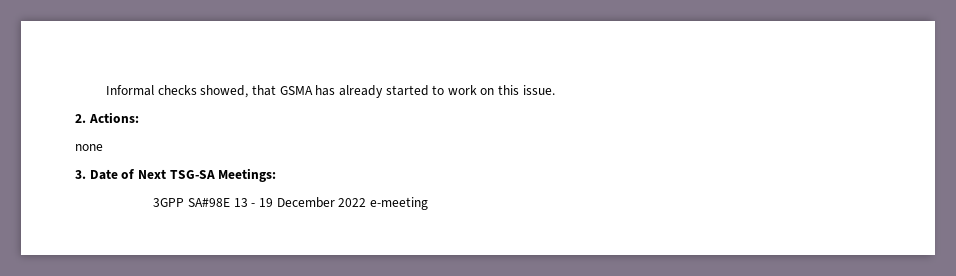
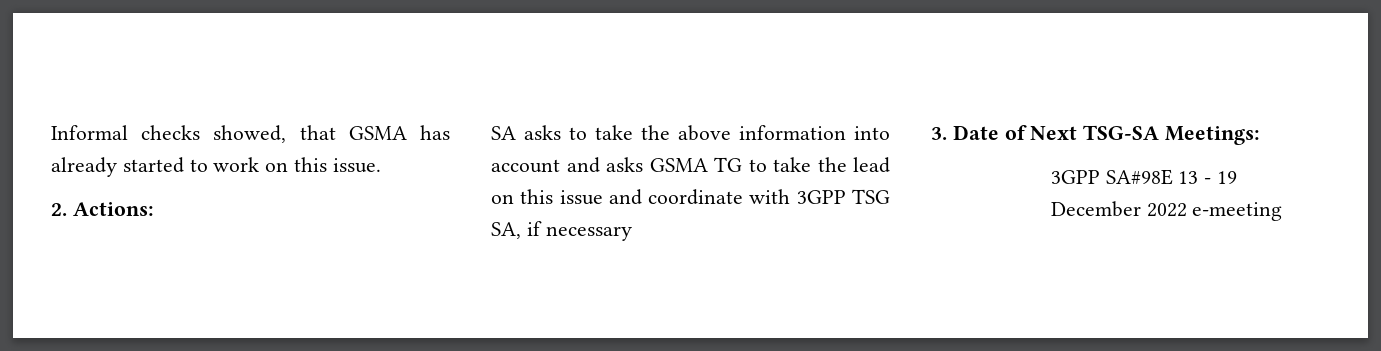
- none
+ SA asks to take the above information into account and asks GSMA TG to take the lead on this issue and coordinate with 3GPP TSG SA, if necessary

